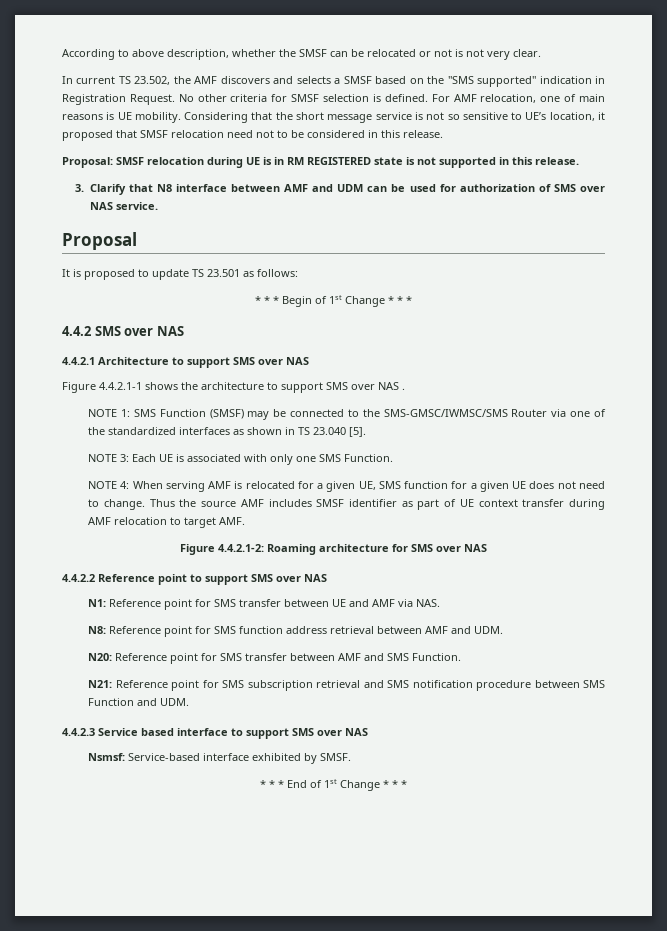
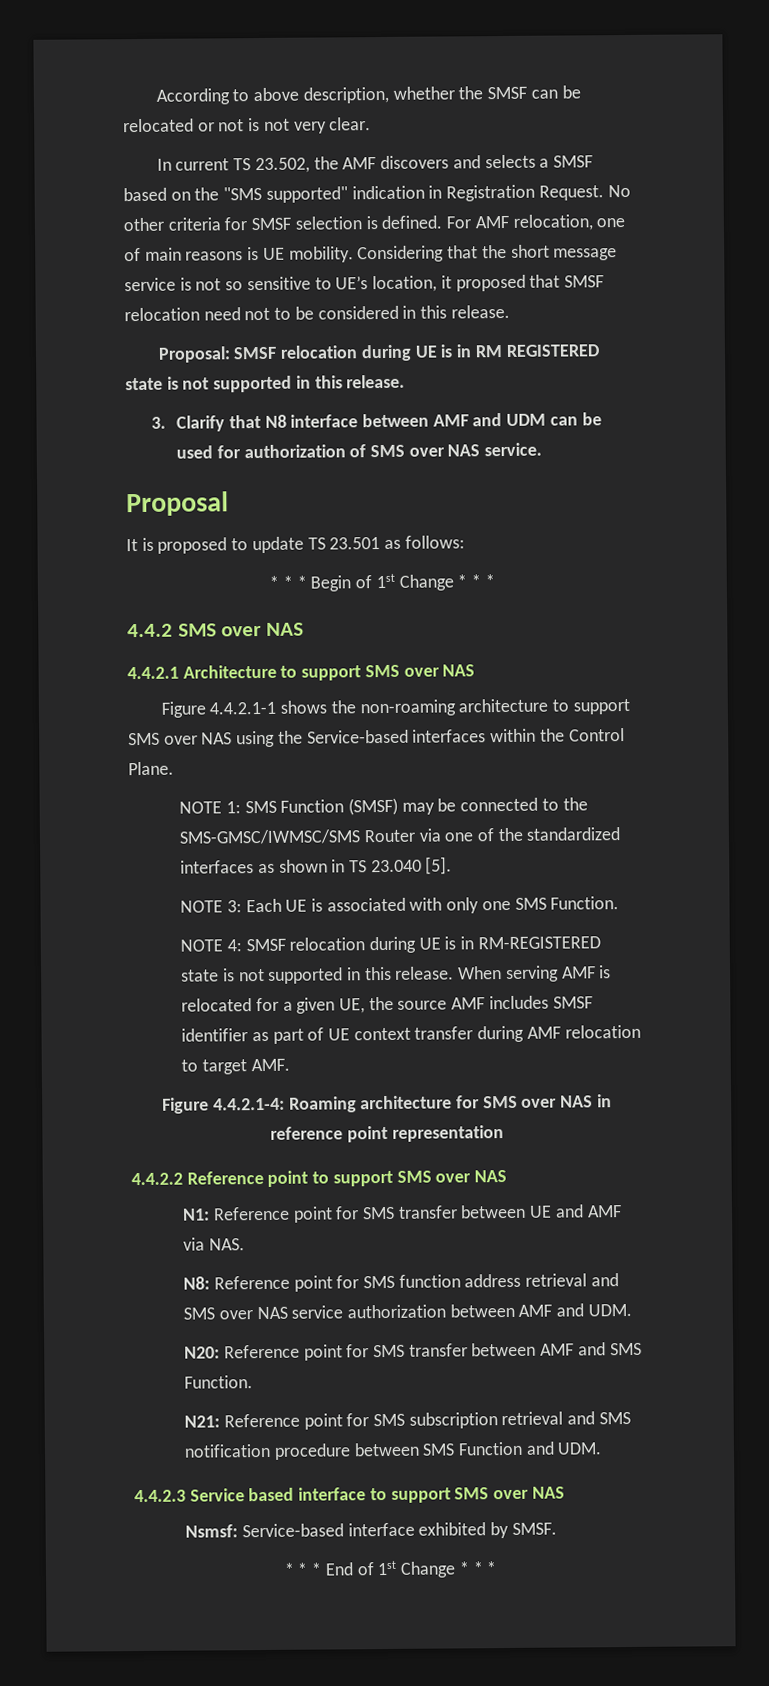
- Figure 4.4.2.1-1 shows the architecture to support SMS over NAS .
+ Figure 4.4.2.1-1 shows the non-roaming architecture to support SMS over NAS using the Service-based interfaces within the Control Plane.
- NOTE 4: When serving AMF is relocated for a given UE, SMS function for a given UE does not need to change. Thus the source AMF includes SMSF identifier as part of UE context transfer during AMF relocation to target AMF.
+ NOTE 4: SMSF relocation during UE is in RM-REGISTERED state is not supported in this release. When serving AMF is relocated for a given UE, the source AMF includes SMSF identifier as part of UE context transfer during AMF relocation to target AMF.
- Figure 4.4.2.1-2: Roaming architecture for SMS over NAS
+ Figure 4.4.2.1-4: Roaming architecture for SMS over NAS in reference point representation
- N8: Reference point for SMS function address retrieval between AMF and UDM.
+ N8: Reference point for SMS function address retrieval and SMS over NAS service authorization between AMF and UDM.

